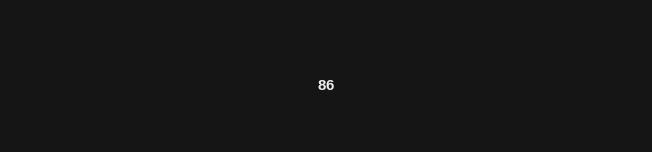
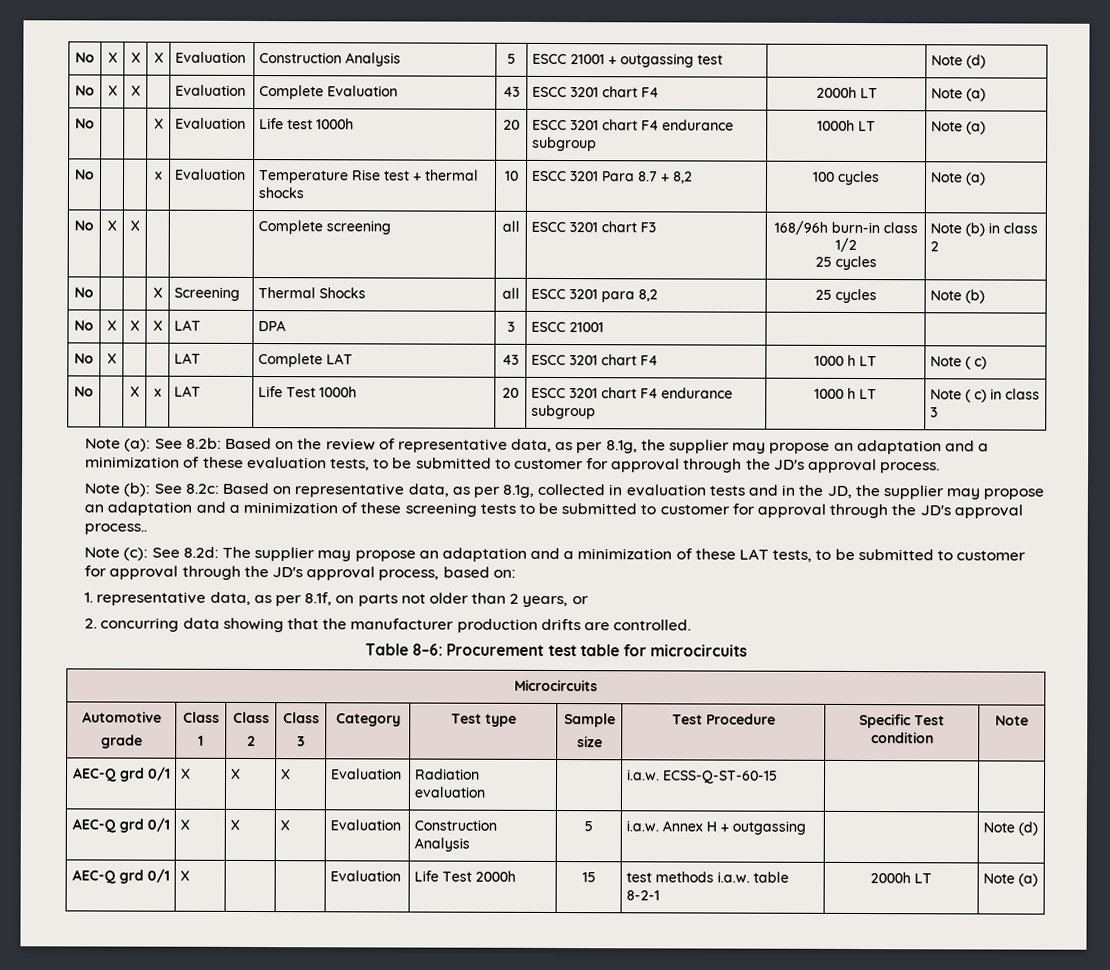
- 86
+ No | X | X | X | Evaluation | Construction Analysis | 5 | ESCC 21001 + outgassing test | | Note (d)
+ No | X | X | | Evaluation | Complete Evaluation | 43 | ESCC 3201 chart F4 | 2000h LT | Note (a)
+ No | | | X | Evaluation | Life test 1000h | 20 | ESCC 3201 chart F4 endurance subgroup | 1000h LT | Note (a)
+ No | | | x | Evaluation | Temperature Rise test + thermal shocks | 10 | ESCC 3201 Para 8.7 + 8,2 | 100 cycles | Note (a)
+ No | X | X | | | Complete screening | all | ESCC 3201 chart F3 | 168/96h burn-in class 1/2
+ 25 cycles | Note (b) in class 2
+ No | | | X | Screening | Thermal Shocks | all | ESCC 3201 para 8,2 | 25 cycles | Note (b)
+ No | X | X | X | LAT | DPA | 3 | ESCC 21001 | |
+ No | X | | | LAT | Complete LAT | 43 | ESCC 3201 chart F4 | 1000 h LT | Note ( c)
+ No | | X | x | LAT | Life Test 1000h | 20 | ESCC 3201 chart F4 endurance subgroup | 1000 h LT | Note ( c) in class 3
+ Note (a): See 8.2b: Based on the review of representative data, as per 8.1g, the supplier may propose an adaptation and a minimization of these evaluation tests, to be submitted to customer for approval through the JD's approval process.
+ Note (b): See 8.2c: Based on representative data, as per 8.1g, collected in evaluation tests and in the JD, the supplier may propose an adaptation and a minimization of these screening tests to be submitted to customer for approval through the JD's approval process..
+ Note (c): See 8.2d: The supplier may propose an adaptation and a minimization of these LAT tests, to be submitted to customer for approval through the JD's approval process, based on:
+ 1. representative data, as per 8.1f, on parts not older than 2 years, or
+ 2. concurring data showing that the manufacturer production drifts are controlled.
+ Table 8–6: Procurement test table for microcircuits
+ Microcircuits
+ Automotive
+ grade | Class
+ 1 | Class
+ 2 | Class
+ 3 | Category | Test type | Sample
+ size | Test Procedure | Specific Test condition | Note
+ AEC-Q grd 0/1 | X | X | X | Evaluation | Radiation evaluation | | i.a.w. ECSS-Q-ST-60-15 | |
+ AEC-Q grd 0/1 | X | X | X | Evaluation | Construction Analysis | 5 | i.a.w. Annex H + outgassing | | Note (d)
+ AEC-Q grd 0/1 | X | | | Evaluation | Life Test 2000h | 15 | test methods i.a.w. table 8-2-1 | 2000h LT | Note (a)

